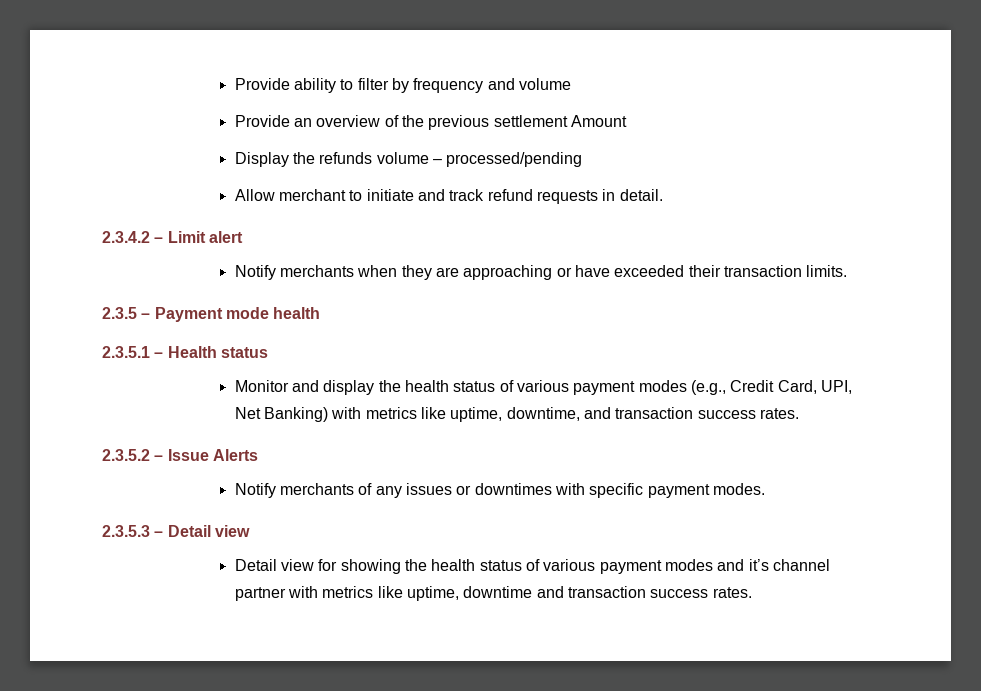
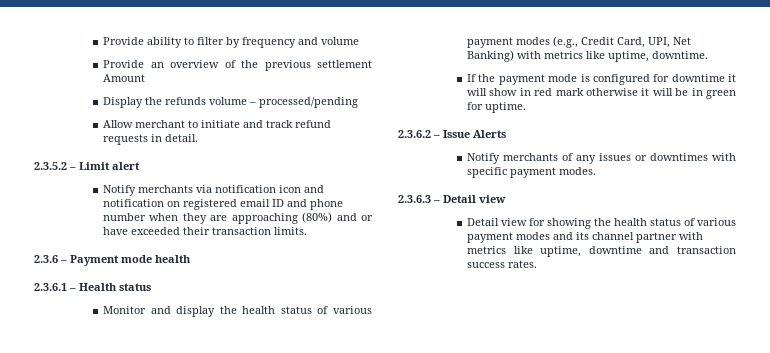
- 2.3.4.2 – Limit alert
+ 2.3.5.2 – Limit alert
- Notify merchants when they are approaching or have exceeded their transaction limits.
+ Notify merchants via notification icon and notification on registered email ID and phone number when they are approaching (80%) and or have exceeded their transaction limits.
- 2.3.5 – Payment mode health
+ 2.3.6 – Payment mode health
- 2.3.5.1 – Health status
+ 2.3.6.1 – Health status
- Monitor and display the health status of various payment modes (e.g., Credit Card, UPI, Net Banking) with metrics like uptime, downtime, and transaction success rates.
- 2.3.5.2 – Issue Alerts
+ Monitor and display the health status of various payment modes (e.g., Credit Card, UPI, Net Banking) with metrics like uptime, downtime.
+ If the payment mode is configured for downtime it will show in red mark otherwise it will be in green for uptime.
+ 2.3.6.2 – Issue Alerts
- 2.3.5.3 – Detail view
+ 2.3.6.3 – Detail view
- Detail view for showing the health status of various payment modes and it’s channel partner with metrics like uptime, downtime and transaction success rates.
+ Detail view for showing the health status of various payment modes and its channel partner with metrics like uptime, downtime and transaction success rates.

